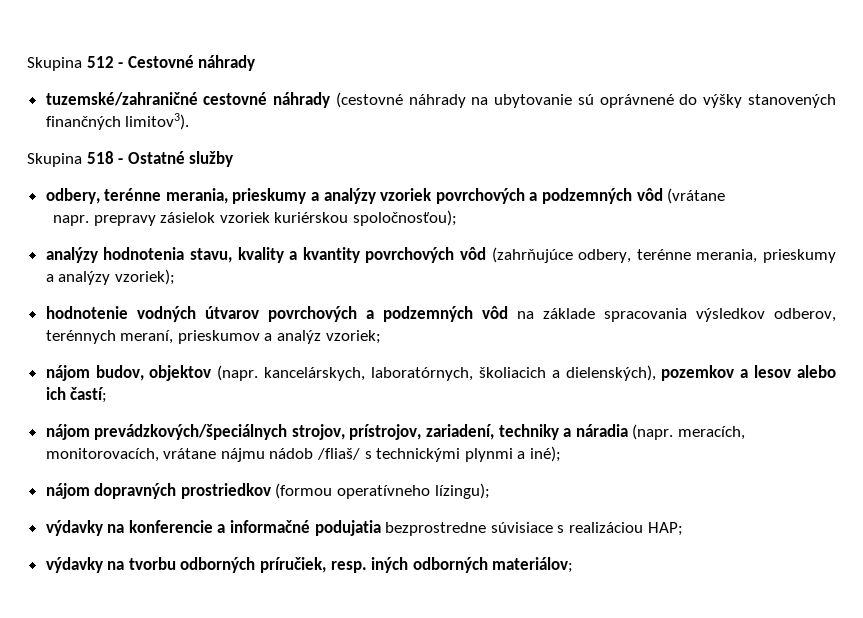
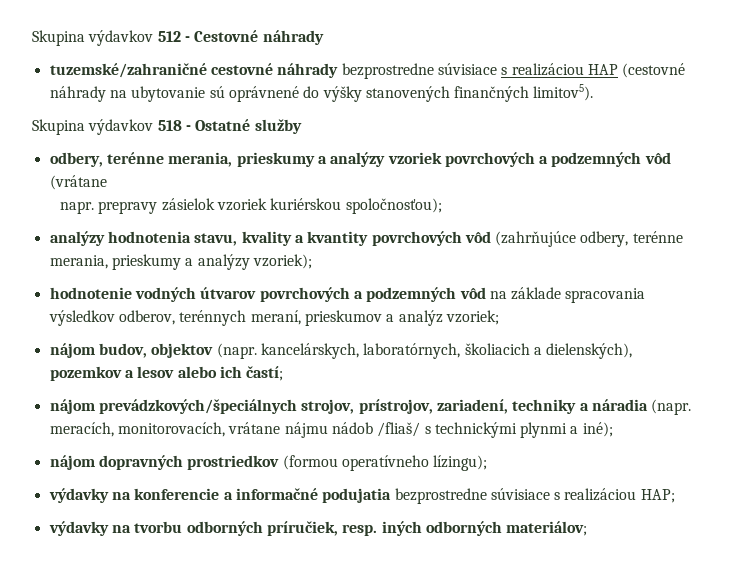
- Skupina 512 - Cestovné náhrady
+ Skupina výdavkov 512 - Cestovné náhrady
- tuzemské/zahraničné cestovné náhrady (cestovné náhrady na ubytovanie sú oprávnené do výšky stanovených finančných limitov3).
- Skupina 518 - Ostatné služby
+ tuzemské/zahraničné cestovné náhrady bezprostredne súvisiace s realizáciou HAP (cestovné náhrady na ubytovanie sú oprávnené do výšky stanovených finančných limitov5).
+ Skupina výdavkov 518 - Ostatné služby

